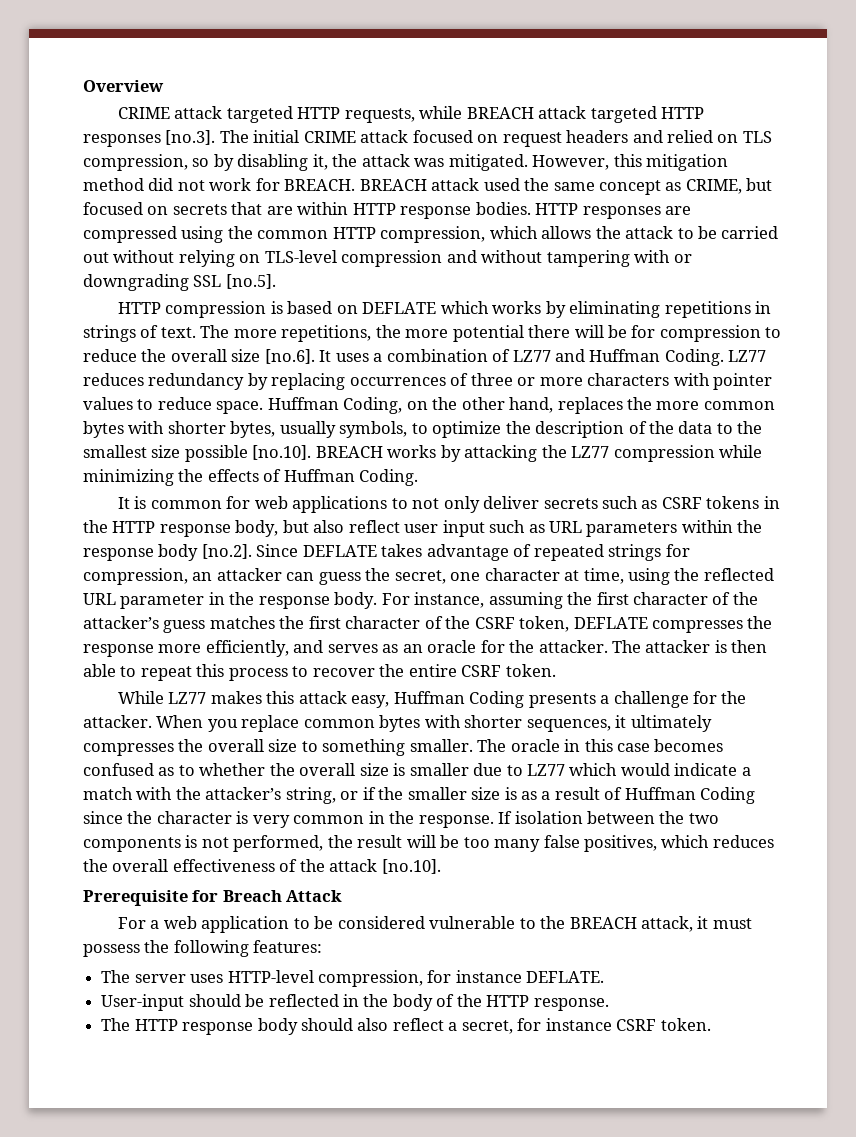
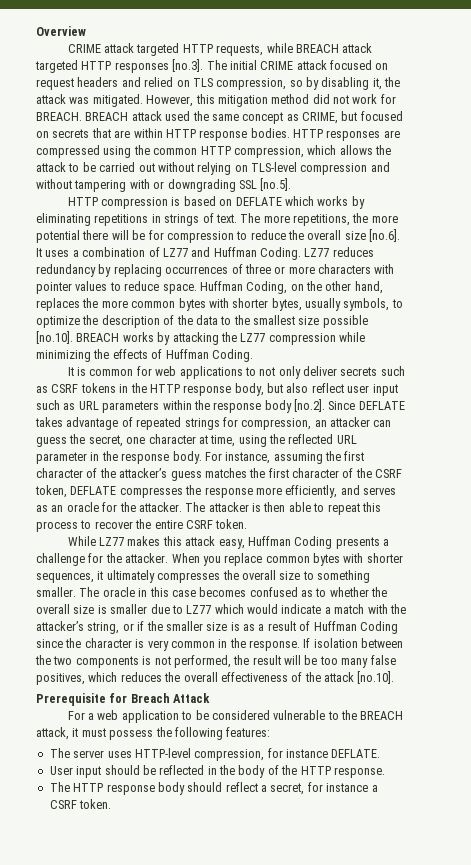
- User-input should be reflected in the body of the HTTP response.
+ User input should be reflected in the body of the HTTP response.
- The HTTP response body should also reflect a secret, for instance CSRF token.
+ The HTTP response body should reflect a secret, for instance a CSRF token.

